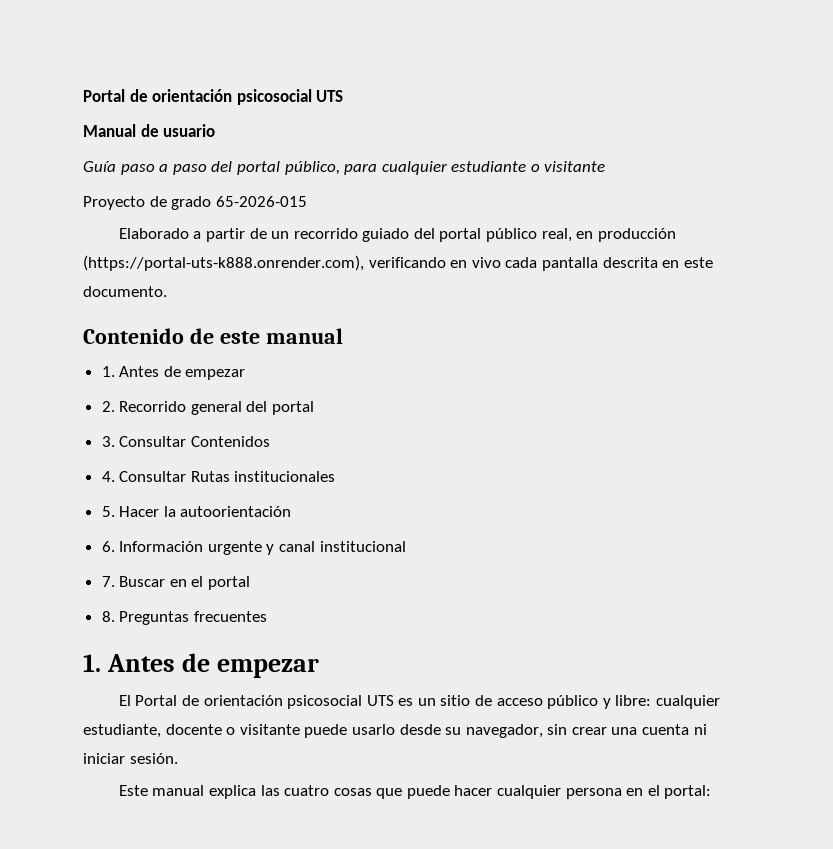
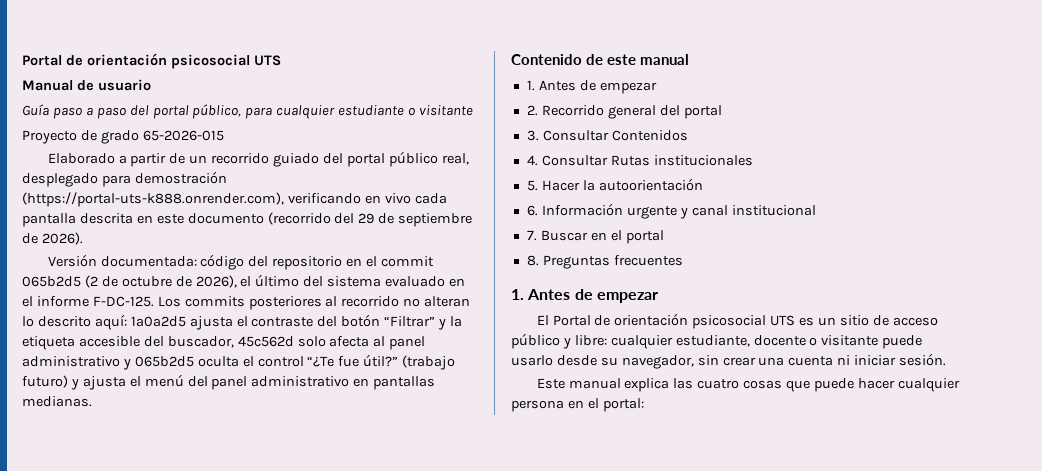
- Elaborado a partir de un recorrido guiado del portal público real, en producción (https://portal-uts-k888.onrender.com), verificando en vivo cada pantalla descrita en este documento.
+ Elaborado a partir de un recorrido guiado del portal público real, desplegado para demostración (https://portal-uts-k888.onrender.com), verificando en vivo cada pantalla descrita en este documento (recorrido del 29 de septiembre de 2026).
+ Versión documentada: código del repositorio en el commit 065b2d5 (2 de octubre de 2026), el último del sistema evaluado en el informe F-DC-125. Los commits posteriores al recorrido no alteran lo descrito aquí: 1a0a2d5 ajusta el contraste del botón “Filtrar” y la etiqueta accesible del buscador, 45c562d solo afecta al panel administrativo y 065b2d5 oculta el control “¿Te fue útil?” (trabajo futuro) y ajusta el menú del panel administrativo en pantallas medianas.

